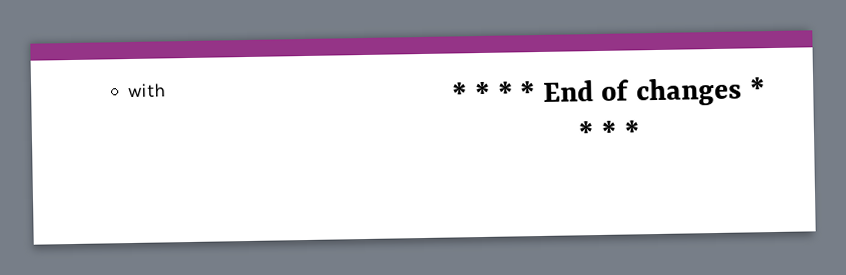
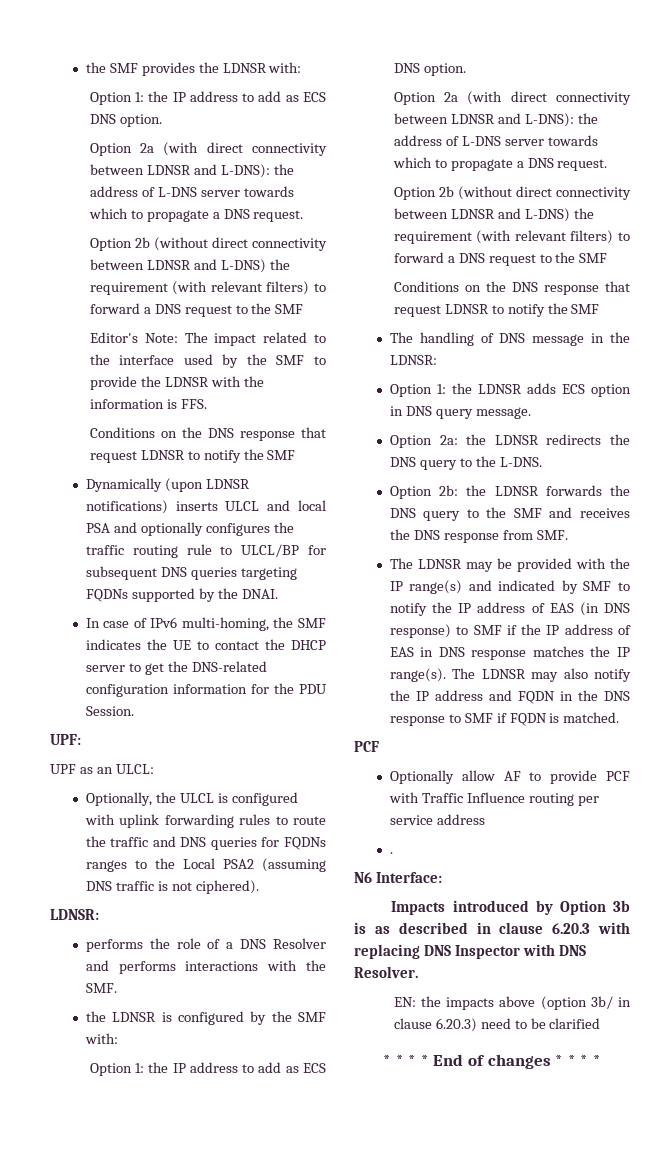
- with
+ the SMF provides the LDNSR with:
+ Option 1: the IP address to add as ECS DNS option.
+ Option 2a (with direct connectivity between LDNSR and L-DNS): the address of L-DNS server towards which to propagate a DNS request.
+ Option 2b (without direct connectivity between LDNSR and L-DNS) the requirement (with relevant filters) to forward a DNS request to the SMF
+ Editor's Note: The impact related to the interface used by the SMF to provide the LDNSR with the information is FFS.
+ Conditions on the DNS response that request LDNSR to notify the SMF
+ Dynamically (upon LDNSR notifications) inserts ULCL and local PSA and optionally configures the traffic routing rule to ULCL/BP for subsequent DNS queries targeting FQDNs supported by the DNAI.
+ In case of IPv6 multi-homing, the SMF indicates the UE to contact the DHCP server to get the DNS-related configuration information for the PDU Session.
+ UPF:
+ UPF as an ULCL:
+ Optionally, the ULCL is configured with uplink forwarding rules to route the traffic and DNS queries for FQDNs ranges to the Local PSA2 (assuming DNS traffic is not ciphered).
+ LDNSR:
+ performs the role of a DNS Resolver and performs interactions with the SMF.
+ the LDNSR is configured by the SMF with:
+ Option 1: the IP address to add as ECS DNS option.
+ Option 2a (with direct connectivity between LDNSR and L-DNS): the address of L-DNS server towards which to propagate a DNS request.
+ Option 2b (without direct connectivity between LDNSR and L-DNS) the requirement (with relevant filters) to forward a DNS request to the SMF
+ Conditions on the DNS response that request LDNSR to notify the SMF
+ The handling of DNS message in the LDNSR:
+ Option 1: the LDNSR adds ECS option in DNS query message.
+ Option 2a: the LDNSR redirects the DNS query to the L-DNS.
+ Option 2b: the LDNSR forwards the DNS query to the SMF and receives the DNS response from SMF.
+ The LDNSR may be provided with the IP range(s) and indicated by SMF to notify the IP address of EAS (in DNS response) to SMF if the IP address of EAS in DNS response matches the IP range(s). The LDNSR may also notify the IP address and FQDN in the DNS response to SMF if FQDN is matched.
+ PCF
+ Optionally allow AF to provide PCF with Traffic Influence routing per service address
+ .
+ N6 Interface:
+ Impacts introduced by Option 3b is as described in clause 6.20.3 with replacing DNS Inspector with DNS Resolver.
+ EN: the impacts above (option 3b/ in clause 6.20.3) need to be clarified

